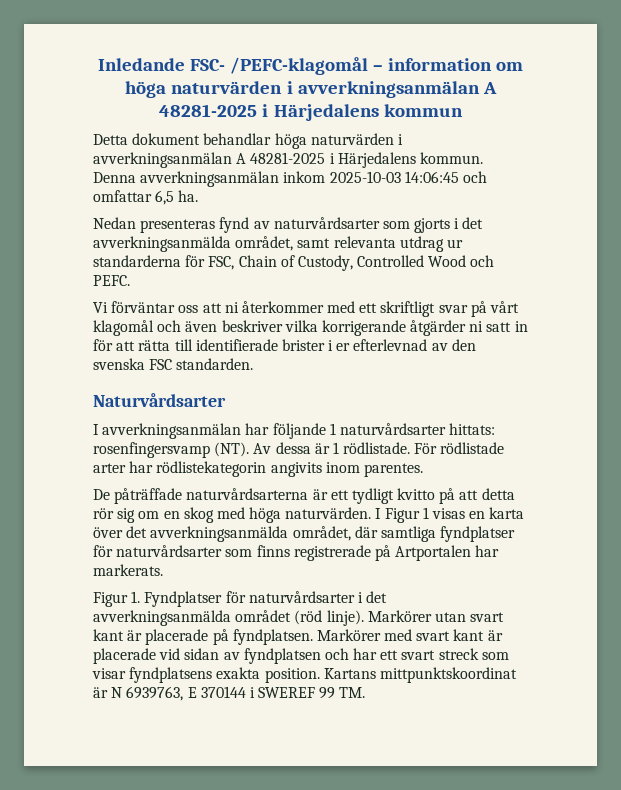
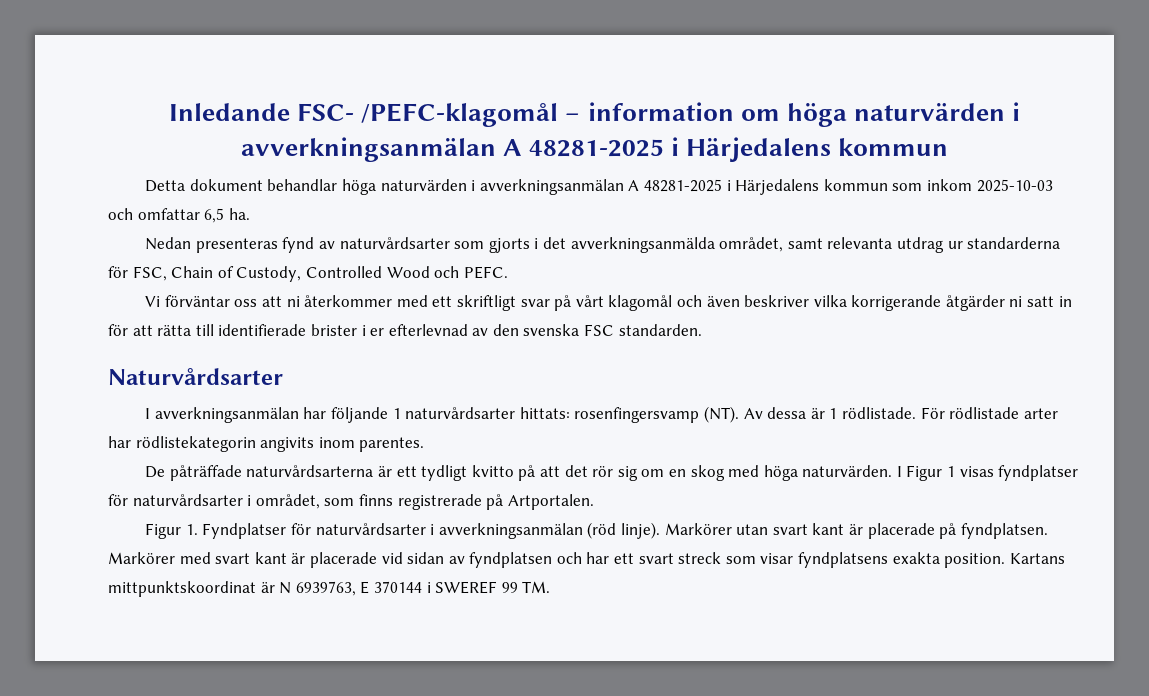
- Detta dokument behandlar höga naturvärden i avverkningsanmälan A 48281-2025 i Härjedalens kommun. Denna avverkningsanmälan inkom 2025-10-03 14:06:45 och omfattar 6,5 ha.
+ Detta dokument behandlar höga naturvärden i avverkningsanmälan A 48281-2025 i Härjedalens kommun som inkom 2025-10-03 och omfattar 6,5 ha.
- De påträffade naturvårdsarterna är ett tydligt kvitto på att detta rör sig om en skog med höga naturvärden.
+ De påträffade naturvårdsarterna är ett tydligt kvitto på att det rör sig om en skog med höga naturvärden.
- I Figur 1 visas en karta över det avverkningsanmälda området, där samtliga fyndplatser för naturvårdsarter som finns registrerade på Artportalen har markerats.
+ I Figur 1 visas fyndplatser för naturvårdsarter i området, som finns registrerade på Artportalen.
- Figur 1. Fyndplatser för naturvårdsarter i det avverkningsanmälda området (röd linje).
+ Figur 1. Fyndplatser för naturvårdsarter i avverkningsanmälan (röd linje).

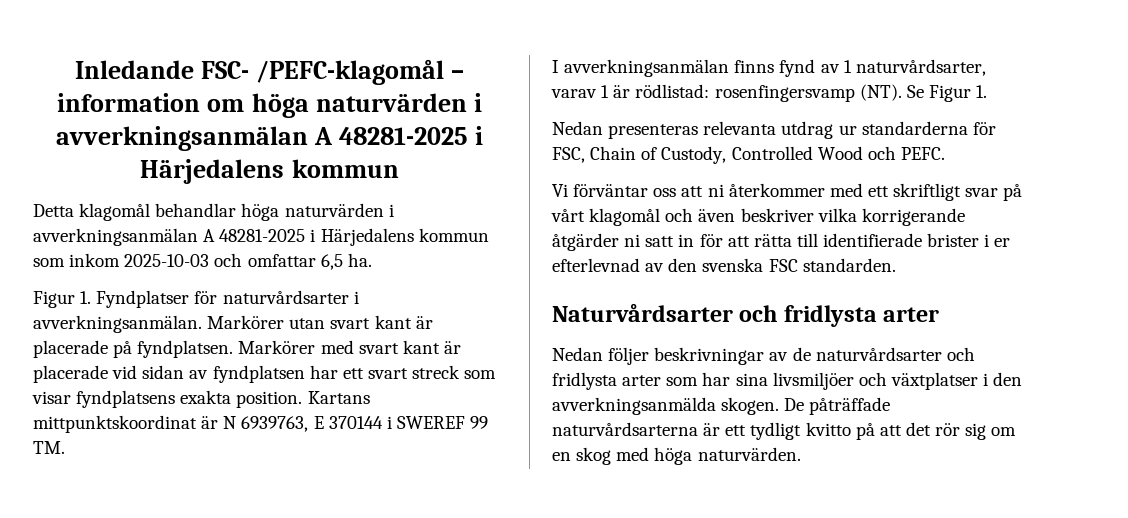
- Detta dokument behandlar höga naturvärden i avverkningsanmälan A 48281-2025 i Härjedalens kommun som inkom 2025-10-03 och omfattar 6,5 ha.
+ Detta klagomål behandlar höga naturvärden i avverkningsanmälan A 48281-2025 i Härjedalens kommun som inkom 2025-10-03 och omfattar 6,5 ha.
- Nedan presenteras fynd av naturvårdsarter som gjorts i det avverkningsanmälda området, samt relevanta utdrag ur standarderna för FSC, Chain of Custody, Controlled Wood och PEFC.
+ Figur 1. Fyndplatser för naturvårdsarter i avverkningsanmälan. Markörer utan svart kant är placerade på fyndplatsen. Markörer med svart kant är placerade vid sidan av fyndplatsen har ett svart streck som visar fyndplatsens exakta position. Kartans mittpunktskoordinat är N 6939763, E 370144 i SWEREF 99 TM.
+ I avverkningsanmälan finns fynd av 1 naturvårdsarter, varav 1 är rödlistad: rosenfingersvamp (NT). Se Figur 1.
+ Nedan presenteras relevanta utdrag ur standarderna för FSC, Chain of Custody, Controlled Wood och PEFC.
- Naturvårdsarter
- I avverkningsanmälan har följande 1 naturvårdsarter hittats: rosenfingersvamp (NT). Av dessa är 1 rödlistade. För rödlistade arter har rödlistekategorin angivits inom parentes.
- De påträffade naturvårdsarterna är ett tydligt kvitto på att det rör sig om en skog med höga naturvärden. I Figur 1 visas fyndplatser för naturvårdsarter i området, som finns registrerade på Artportalen.
- Figur 1. Fyndplatser för naturvårdsarter i avverkningsanmälan (röd linje). Markörer utan svart kant är placerade på fyndplatsen. Markörer med svart kant är placerade vid sidan av fyndplatsen och har ett svart streck som visar fyndplatsens exakta position. Kartans mittpunktskoordinat är N 6939763, E 370144 i SWEREF 99 TM.
+ Naturvårdsarter och fridlysta arter
+ Nedan följer beskrivningar av de naturvårdsarter och fridlysta arter som har sina livsmiljöer och växtplatser i den avverkningsanmälda skogen. De påträffade naturvårdsarterna är ett tydligt kvitto på att det rör sig om en skog med höga naturvärden.

